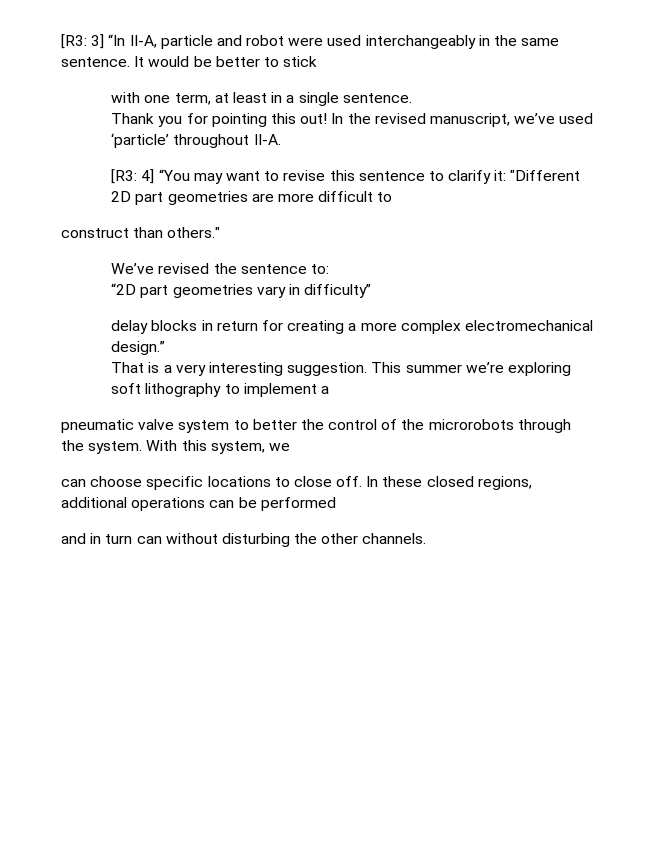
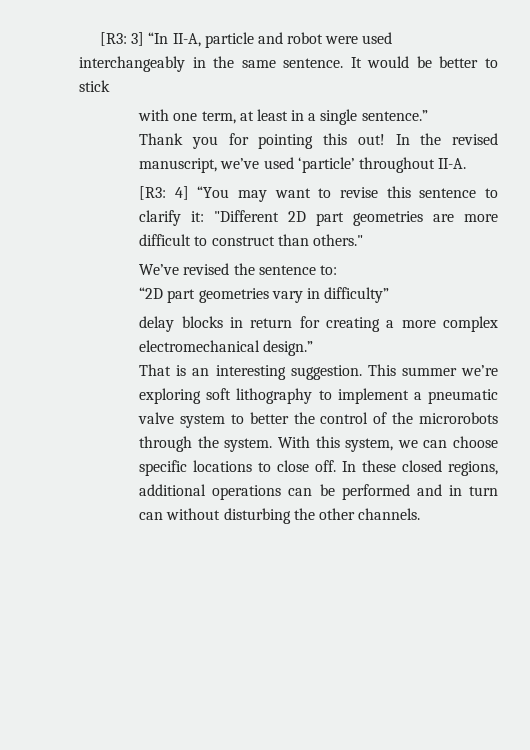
- with one term, at least in a single sentence.
+ with one term, at least in a single sentence.”
- [R3: 4] “You may want to revise this sentence to clarify it: "Different 2D part geometries are more difficult to
- construct than others."
+ [R3: 4] “You may want to revise this sentence to clarify it: "Different 2D part geometries are more difficult to construct than others."
- That is a very interesting suggestion.
+ That is an interesting suggestion.
- This summer we’re exploring soft lithography to implement a
- pneumatic valve system to better the control of the microrobots through the system.
+ This summer we’re exploring soft lithography to implement a pneumatic valve system to better the control of the microrobots through the system.
- With this system, we
- can choose specific locations to close off.
+ With this system, we can choose specific locations to close off.
- In these closed regions, additional operations can be performed
- and in turn can without disturbing the other channels.
+ In these closed regions, additional operations can be performed and in turn can without disturbing the other channels.

